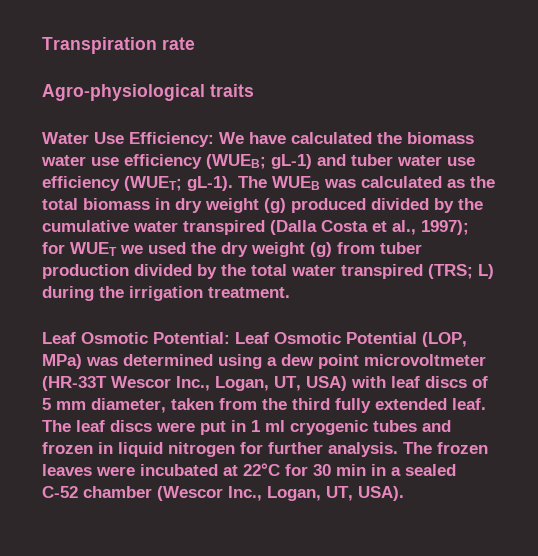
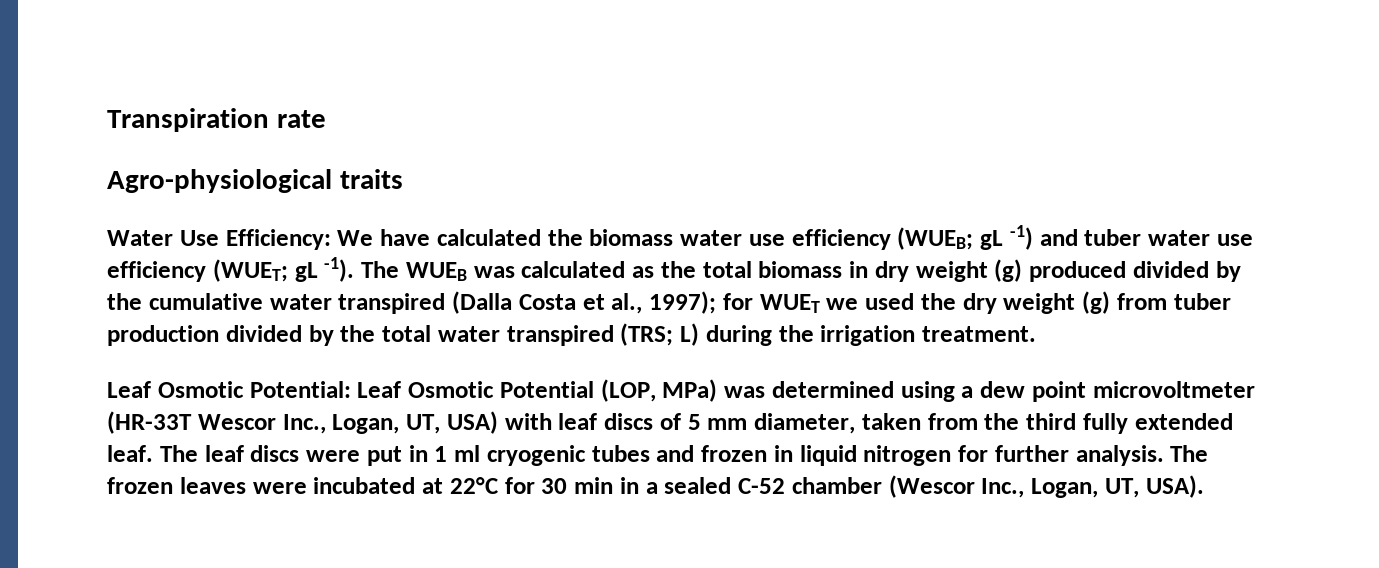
- Water Use Efficiency: We have calculated the biomass water use efficiency (WUEB; gL-1) and tuber water use efficiency (WUET; gL-1).
+ Water Use Efficiency: We have calculated the biomass water use efficiency (WUEB; gL -1) and tuber water use efficiency (WUET; gL -1).

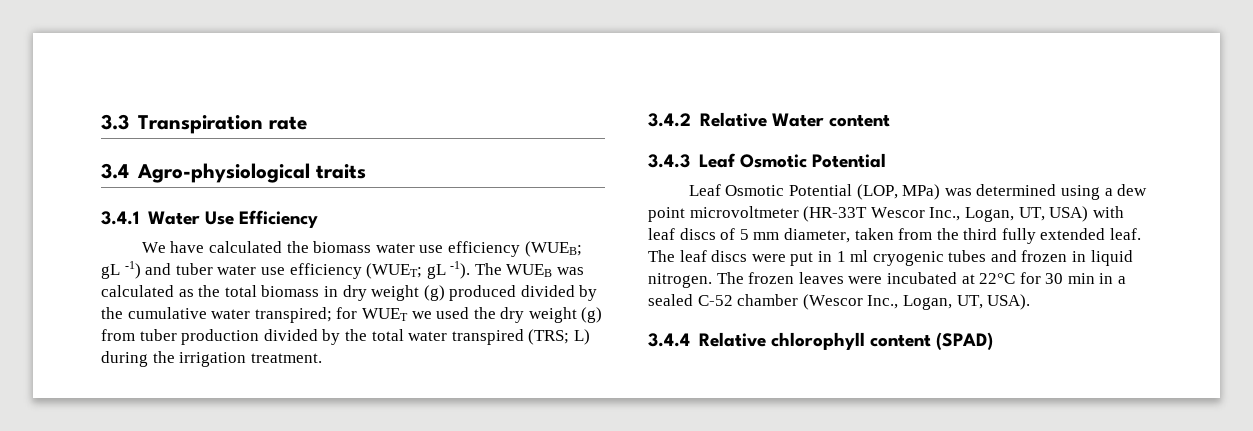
- Transpiration rate
+ 3.3 Transpiration rate
- Agro-physiological traits
+ 3.4 Agro-physiological traits
- Water Use Efficiency: We have calculated the biomass water use efficiency (WUEB; gL -1) and tuber water use efficiency (WUET; gL -1).
+ 3.4.1 Water Use Efficiency
+ We have calculated the biomass water use efficiency (WUEB; gL -1) and tuber water use efficiency (WUET; gL -1).
- The WUEB was calculated as the total biomass in dry weight (g) produced divided by the cumulative water transpired (Dalla Costa et al., 1997); for WUET we used the dry weight (g) from tuber production divided by the total water transpired (TRS; L) during the irrigation treatment.
+ The WUEB was calculated as the total biomass in dry weight (g) produced divided by the cumulative water transpired; for WUET we used the dry weight (g) from tuber production divided by the total water transpired (TRS; L) during the irrigation treatment.
- Leaf Osmotic Potential: Leaf Osmotic Potential (LOP, MPa) was determined using a dew point microvoltmeter (HR-33T Wescor Inc., Logan, UT, USA) with leaf discs of 5 mm diameter, taken from the third fully extended leaf.
+ 3.4.2 Relative Water content
+ 3.4.3 Leaf Osmotic Potential
+ Leaf Osmotic Potential (LOP, MPa) was determined using a dew point microvoltmeter (HR-33T Wescor Inc., Logan, UT, USA) with leaf discs of 5 mm diameter, taken from the third fully extended leaf.
- The leaf discs were put in 1 ml cryogenic tubes and frozen in liquid nitrogen for further analysis.
+ The leaf discs were put in 1 ml cryogenic tubes and frozen in liquid nitrogen.
+ 3.4.4 Relative chlorophyll content (SPAD)

